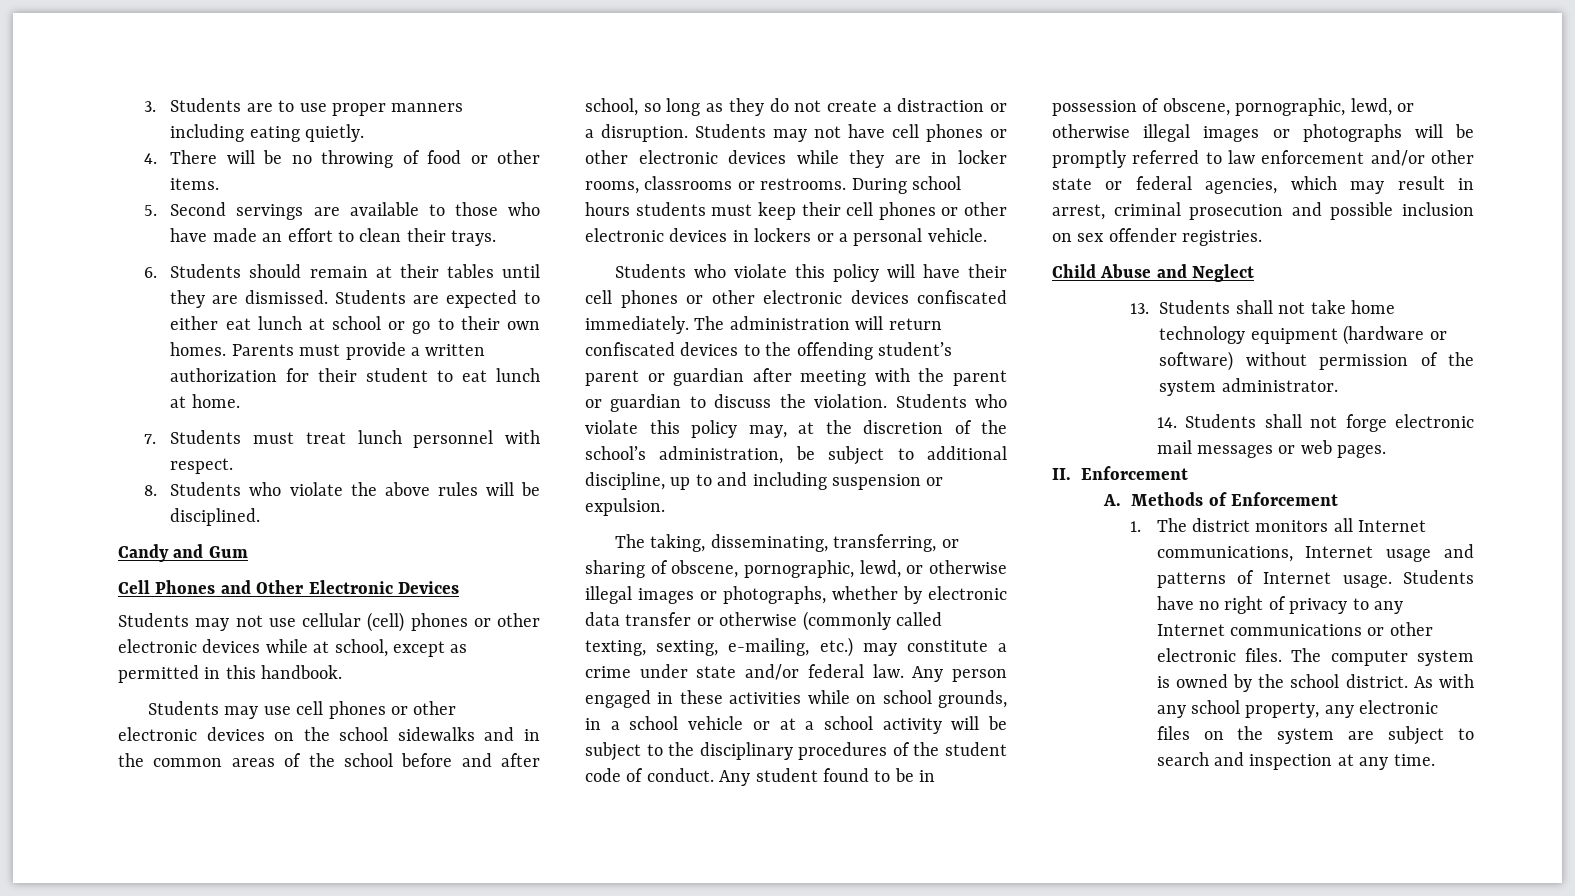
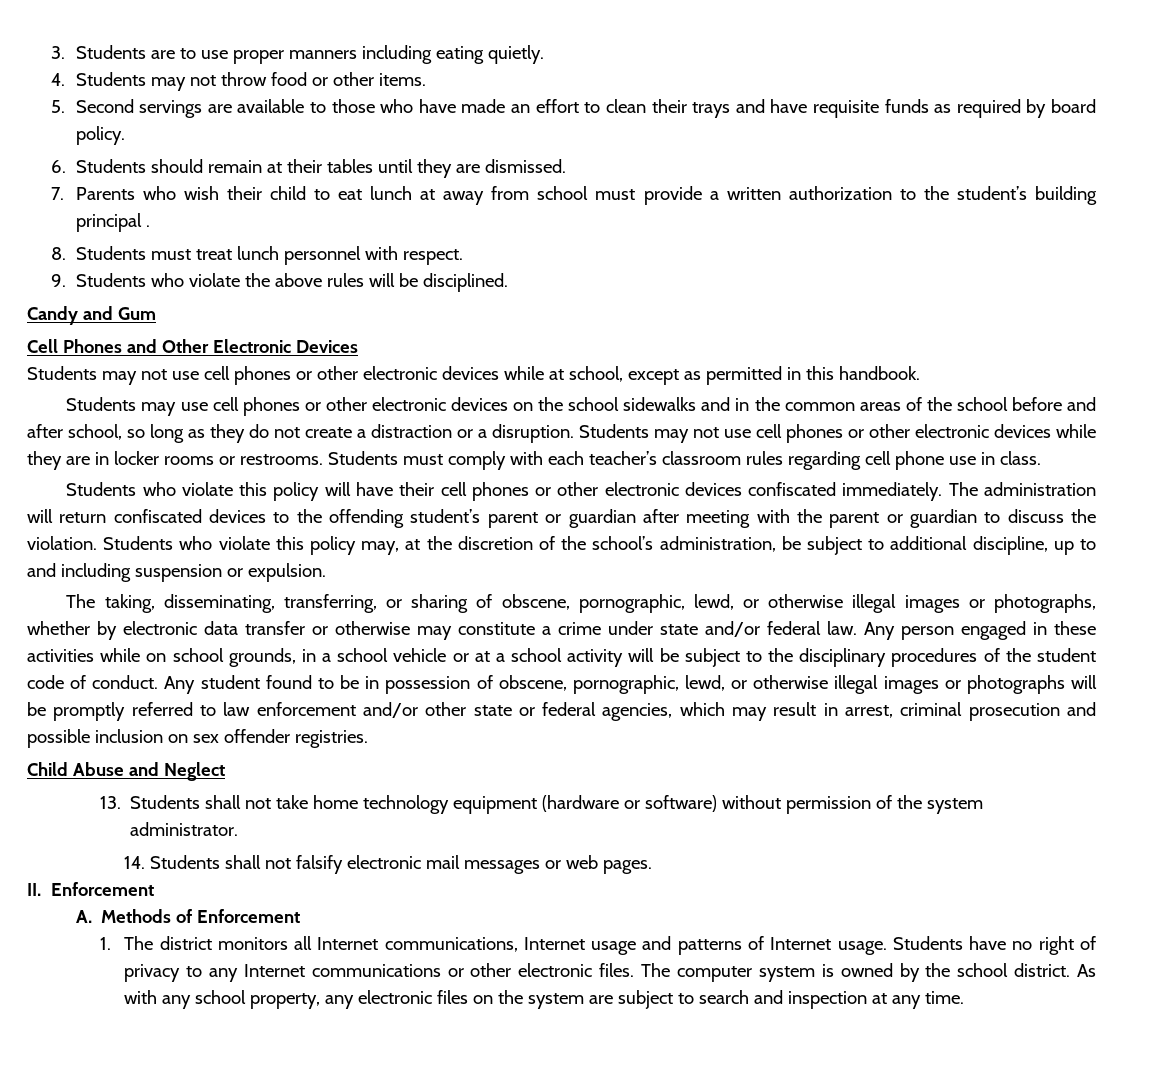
- 4. There will be no throwing of food or other items.
+ 4. Students may not throw food or other items.
- 5. Second servings are available to those who have made an effort to clean their trays.
+ 5. Second servings are available to those who have made an effort to clean their trays and have requisite funds as required by board policy.
- 6. Students should remain at their tables until they are dismissed. Students are expected to either eat lunch at school or go to their own homes. Parents must provide a written authorization for their student to eat lunch at home.
- 7. Students must treat lunch personnel with respect.
+ 6. Students should remain at their tables until they are dismissed.
+ 7. Parents who wish their child to eat lunch at away from school must provide a written authorization to the student’s building principal .
+ 8. Students must treat lunch personnel with respect.
- 8. Students who violate the above rules will be disciplined.
+ 9. Students who violate the above rules will be disciplined.
- Students may not use cellular (cell) phones or other electronic devices while at school, except as permitted in this handbook.
+ Students may not use cell phones or other electronic devices while at school, except as permitted in this handbook.
- Students may not have cell phones or other electronic devices while they are in locker rooms, classrooms or restrooms. During school hours students must keep their cell phones or other electronic devices in lockers or a personal vehicle.
+ Students may not use cell phones or other electronic devices while they are in locker rooms or restrooms. Students must comply with each teacher’s classroom rules regarding cell phone use in class.
- The taking, disseminating, transferring, or sharing of obscene, pornographic, lewd, or otherwise illegal images or photographs, whether by electronic data transfer or otherwise (commonly called texting, sexting, e-mailing, etc.) may constitute a crime under state and/or federal law.
+ The taking, disseminating, transferring, or sharing of obscene, pornographic, lewd, or otherwise illegal images or photographs, whether by electronic data transfer or otherwise may constitute a crime under state and/or federal law.
- 14. Students shall not forge electronic mail messages or web pages.
+ 14. Students shall not falsify electronic mail messages or web pages.

